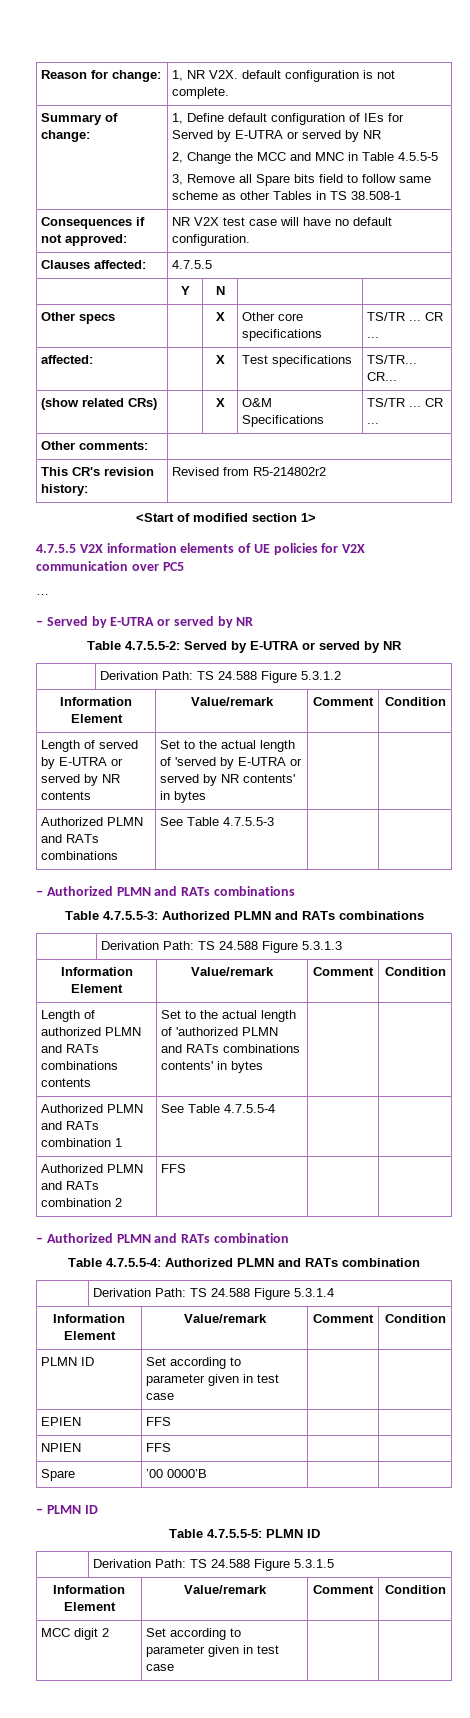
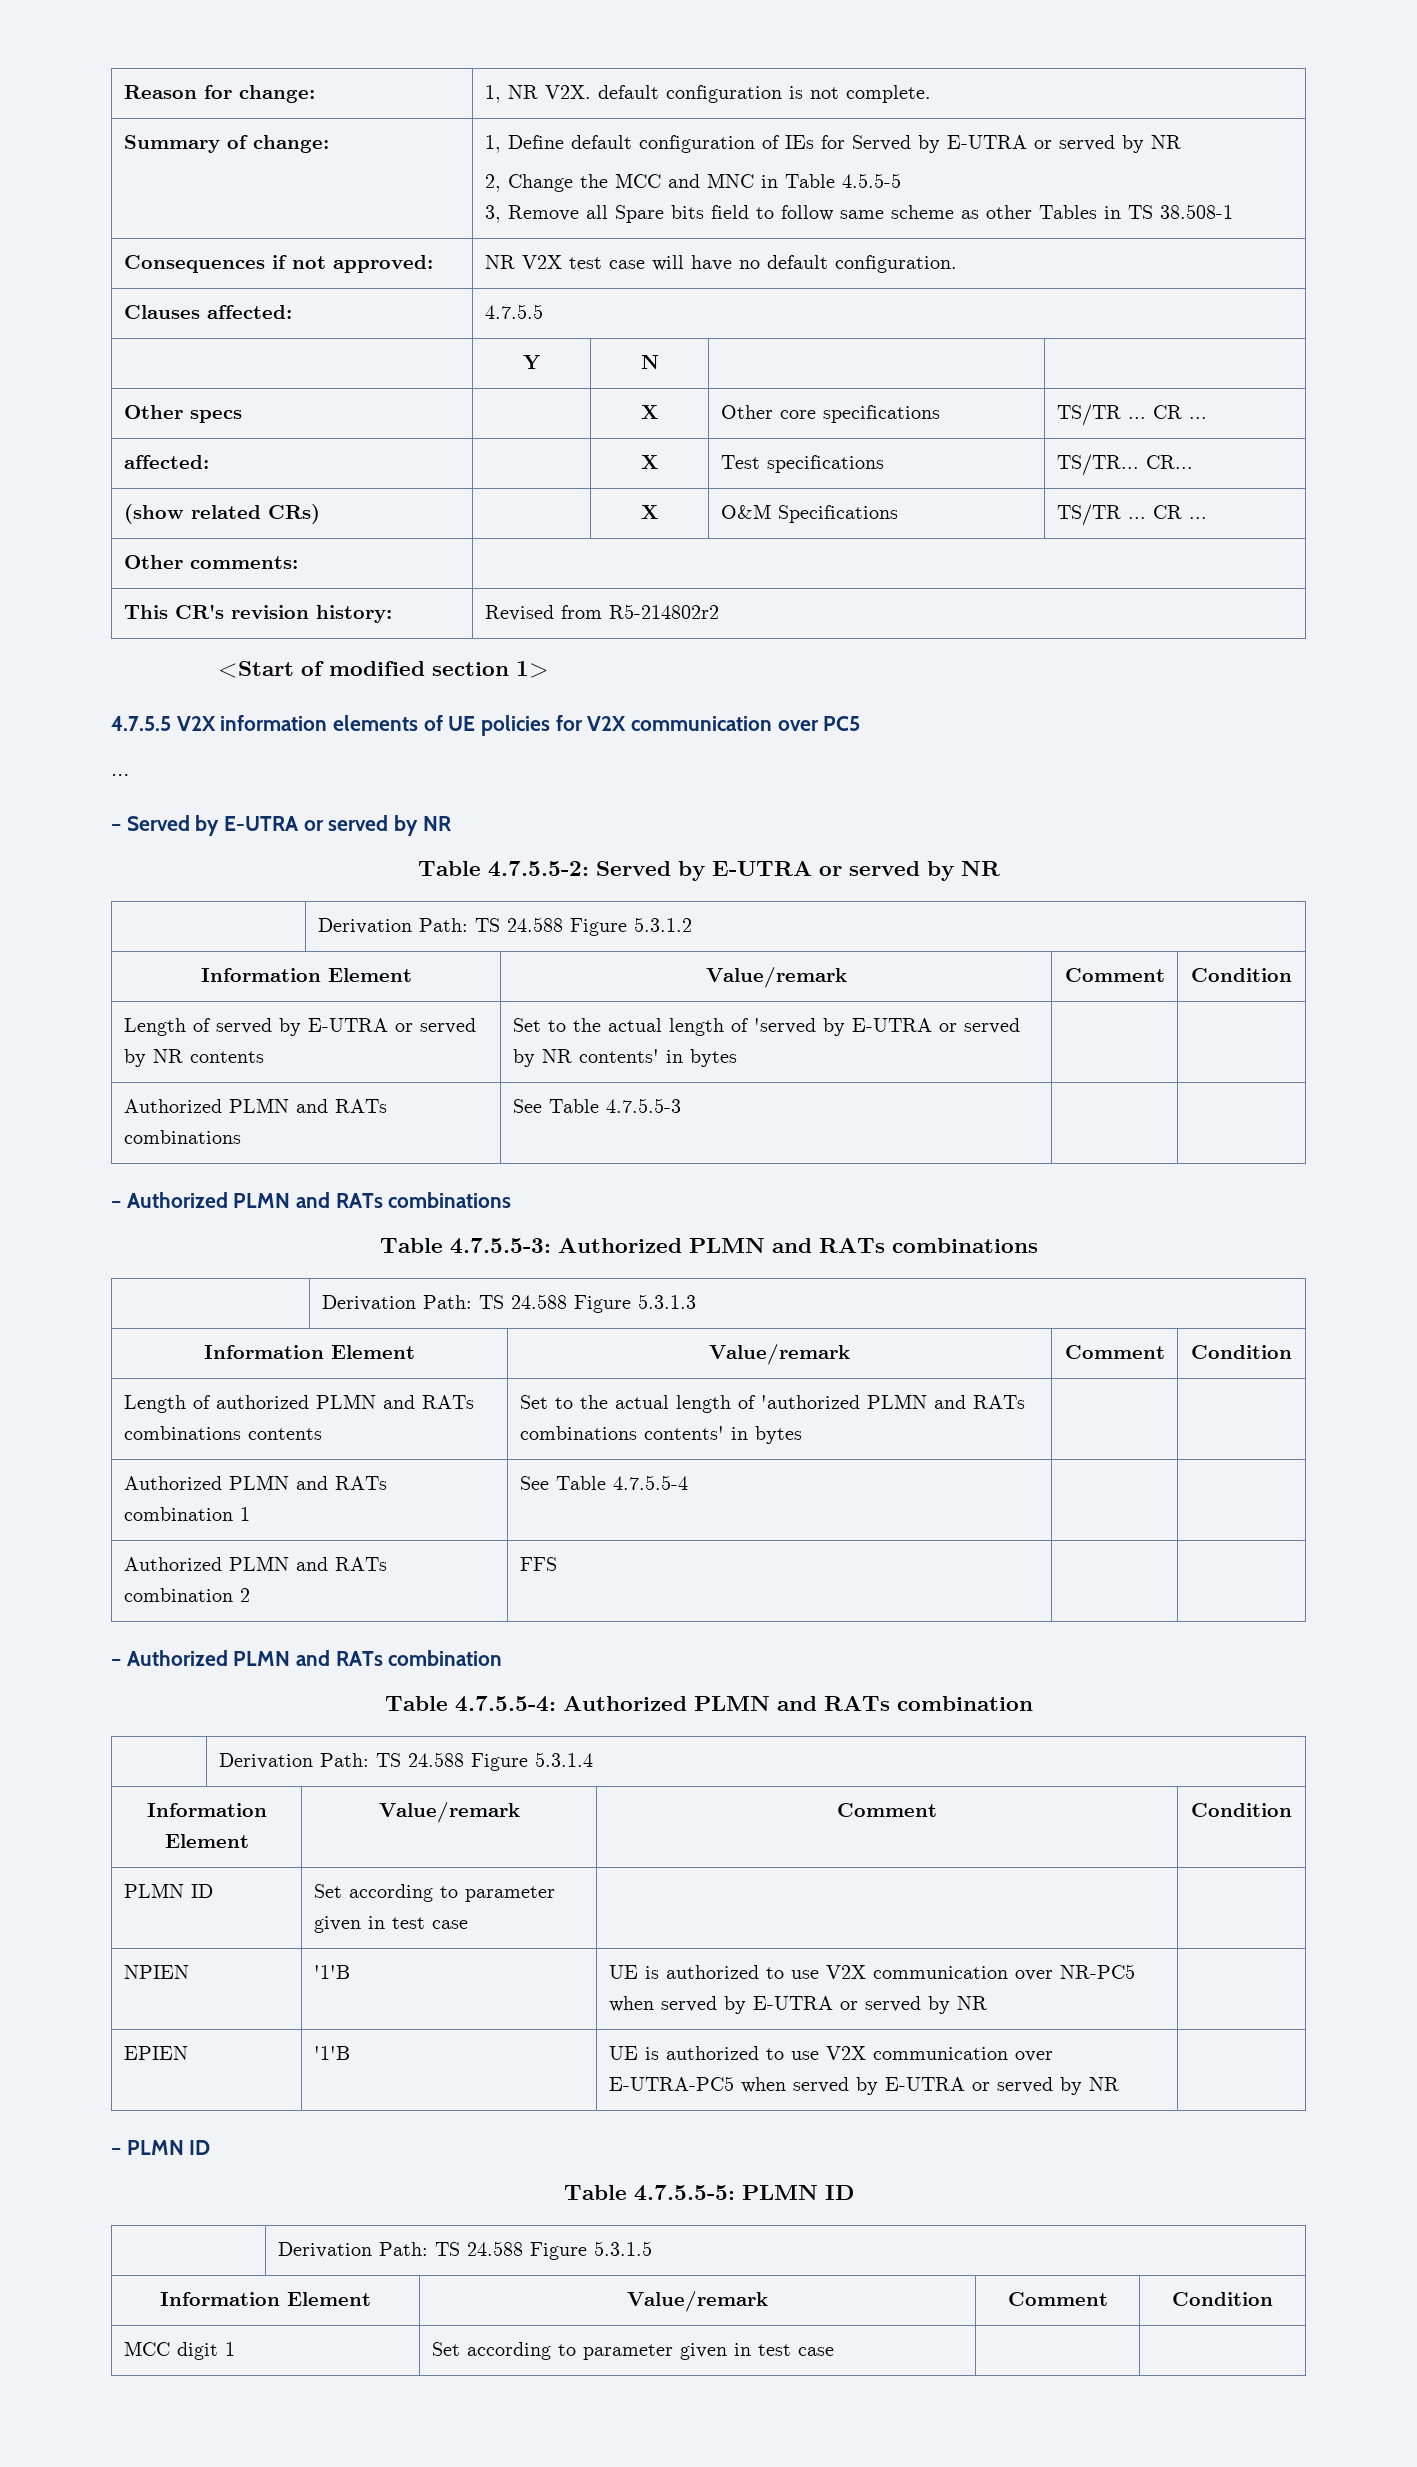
- EPIEN | FFS | |
- NPIEN | FFS | |
- Spare | ’00 0000’B | |
+ NPIEN | '1'B | UE is authorized to use V2X communication over NR-PC5 when served by E-UTRA or served by NR |
+ EPIEN | '1'B | UE is authorized to use V2X communication over E-UTRA-PC5 when served by E-UTRA or served by NR |
- MCC digit 2 | Set according to parameter given in test case | |
+ MCC digit 1 | Set according to parameter given in test case | |

